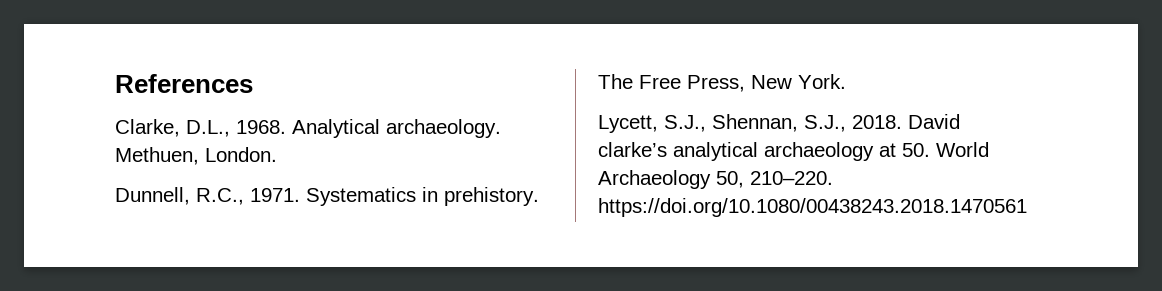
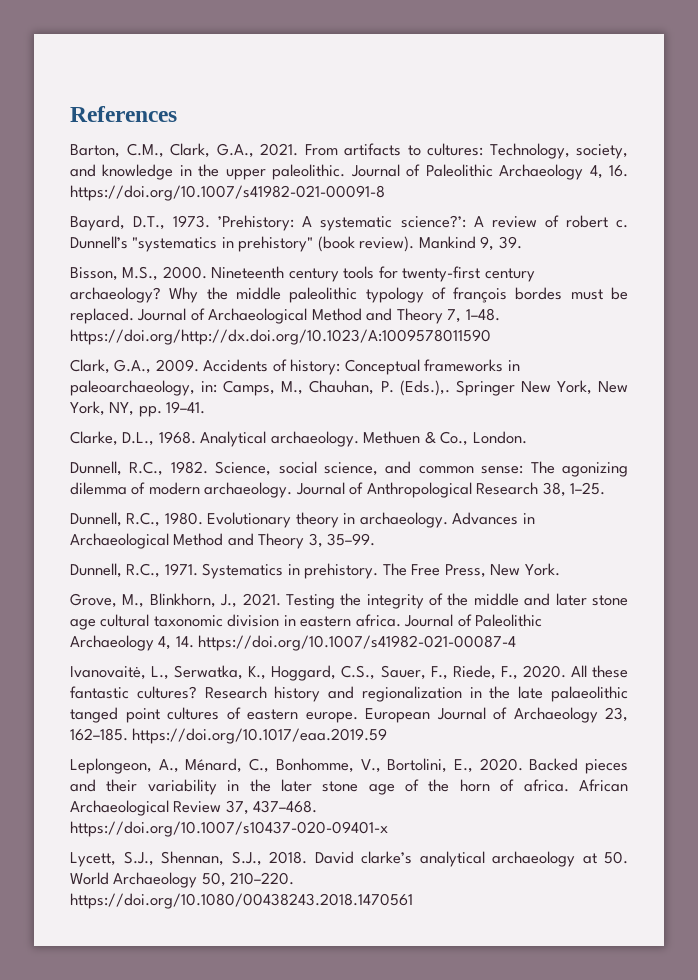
+ Barton, C.M., Clark, G.A., 2021. From artifacts to cultures: Technology, society, and knowledge in the upper paleolithic. Journal of Paleolithic Archaeology 4, 16. https://doi.org/10.1007/s41982-021-00091-8
+ Bayard, D.T., 1973. ’Prehistory: A systematic science?’: A review of robert c. Dunnell’s "systematics in prehistory" (book review). Mankind 9, 39.
+ Bisson, M.S., 2000. Nineteenth century tools for twenty-first century archaeology? Why the middle paleolithic typology of françois bordes must be replaced. Journal of Archaeological Method and Theory 7, 1–48. https://doi.org/http://dx.doi.org/10.1023/A:1009578011590
+ Clark, G.A., 2009. Accidents of history: Conceptual frameworks in paleoarchaeology, in: Camps, M., Chauhan, P. (Eds.),. Springer New York, New York, NY, pp. 19–41.
- Methuen, London.
+ Methuen & Co., London.
+ Dunnell, R.C., 1982. Science, social science, and common sense: The agonizing dilemma of modern archaeology. Journal of Anthropological Research 38, 1–25.
+ Dunnell, R.C., 1980. Evolutionary theory in archaeology. Advances in Archaeological Method and Theory 3, 35–99.
+ Grove, M., Blinkhorn, J., 2021. Testing the integrity of the middle and later stone age cultural taxonomic division in eastern africa. Journal of Paleolithic Archaeology 4, 14. https://doi.org/10.1007/s41982-021-00087-4
+ Ivanovaitė, L., Serwatka, K., Hoggard, C.S., Sauer, F., Riede, F., 2020. All these fantastic cultures? Research history and regionalization in the late palaeolithic tanged point cultures of eastern europe. European Journal of Archaeology 23, 162–185. https://doi.org/10.1017/eaa.2019.59
+ Leplongeon, A., Ménard, C., Bonhomme, V., Bortolini, E., 2020. Backed pieces and their variability in the later stone age of the horn of africa. African Archaeological Review 37, 437–468. https://doi.org/10.1007/s10437-020-09401-x

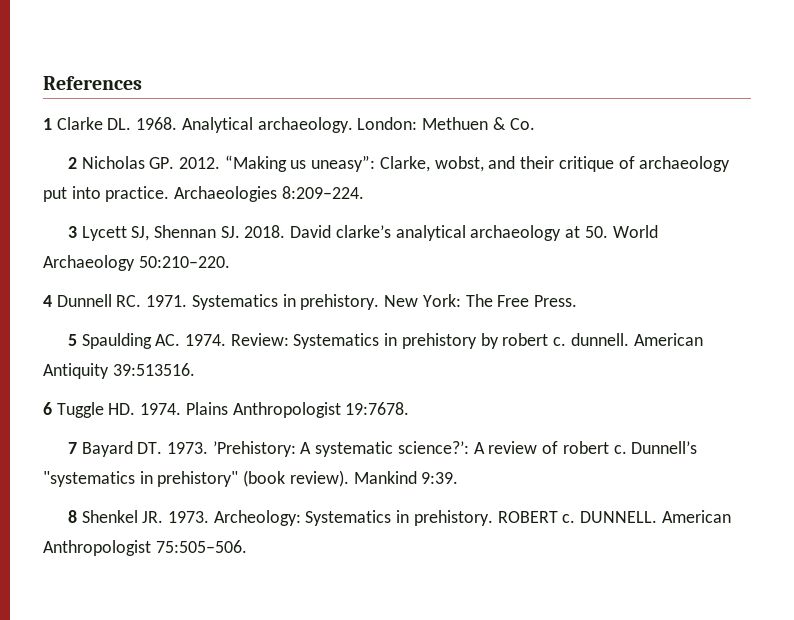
- Barton, C.M., Clark, G.A., 2021. From artifacts to cultures: Technology, society, and knowledge in the upper paleolithic. Journal of Paleolithic Archaeology 4, 16. https://doi.org/10.1007/s41982-021-00091-8
- Bayard, D.T., 1973. ’Prehistory: A systematic science?’: A review of robert c.
+ 1 Clarke DL. 1968. Analytical archaeology. London: Methuen & Co.
+ 2 Nicholas GP. 2012. “Making us uneasy”: Clarke, wobst, and their critique of archaeology put into practice. Archaeologies 8:209–224.
+ 3 Lycett SJ, Shennan SJ. 2018. David clarke’s analytical archaeology at 50. World Archaeology 50:210–220.
+ 4 Dunnell RC. 1971. Systematics in prehistory. New York: The Free Press.
+ 5 Spaulding AC. 1974. Review: Systematics in prehistory by robert c. dunnell. American Antiquity 39:513516.
+ 6 Tuggle HD. 1974. Plains Anthropologist 19:7678.
+ 7 Bayard DT. 1973. ’Prehistory: A systematic science?’: A review of robert c.
- Mankind 9, 39.
- Bisson, M.S., 2000. Nineteenth century tools for twenty-first century archaeology? Why the middle paleolithic typology of françois bordes must be replaced. Journal of Archaeological Method and Theory 7, 1–48. https://doi.org/http://dx.doi.org/10.1023/A:1009578011590
- Clark, G.A., 2009. Accidents of history: Conceptual frameworks in paleoarchaeology, in: Camps, M., Chauhan, P. (Eds.),. Springer New York, New York, NY, pp. 19–41.
- Clarke, D.L., 1968. Analytical archaeology. Methuen & Co., London.
- Dunnell, R.C., 1982. Science, social science, and common sense: The agonizing dilemma of modern archaeology. Journal of Anthropological Research 38, 1–25.
- Dunnell, R.C., 1980. Evolutionary theory in archaeology. Advances in Archaeological Method and Theory 3, 35–99.
- Dunnell, R.C., 1971. Systematics in prehistory. The Free Press, New York.
- Grove, M., Blinkhorn, J., 2021. Testing the integrity of the middle and later stone age cultural taxonomic division in eastern africa. Journal of Paleolithic Archaeology 4, 14. https://doi.org/10.1007/s41982-021-00087-4
- Ivanovaitė, L., Serwatka, K., Hoggard, C.S., Sauer, F., Riede, F., 2020. All these fantastic cultures? Research history and regionalization in the late palaeolithic tanged point cultures of eastern europe. European Journal of Archaeology 23, 162–185. https://doi.org/10.1017/eaa.2019.59
- Leplongeon, A., Ménard, C., Bonhomme, V., Bortolini, E., 2020. Backed pieces and their variability in the later stone age of the horn of africa. African Archaeological Review 37, 437–468. https://doi.org/10.1007/s10437-020-09401-x
- Lycett, S.J., Shennan, S.J., 2018. David clarke’s analytical archaeology at 50. World Archaeology 50, 210–220. https://doi.org/10.1080/00438243.2018.1470561
+ Mankind 9:39.
+ 8 Shenkel JR. 1973. Archeology: Systematics in prehistory. ROBERT c. DUNNELL. American Anthropologist 75:505–506.

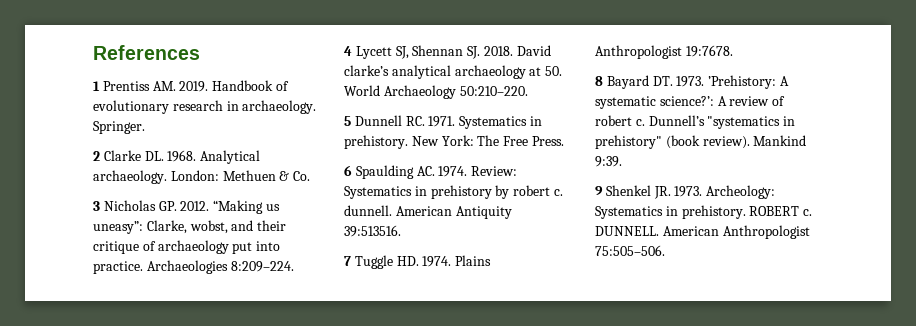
- 1 Clarke DL. 1968.
+ 1 Prentiss AM. 2019. Handbook of evolutionary research in archaeology. Springer.
+ 2 Clarke DL. 1968.
- 2 Nicholas GP. 2012.
+ 3 Nicholas GP. 2012.
- 3 Lycett SJ, Shennan SJ. 2018.
+ 4 Lycett SJ, Shennan SJ. 2018.
- 4 Dunnell RC. 1971.
+ 5 Dunnell RC. 1971.
- 5 Spaulding AC. 1974.
+ 6 Spaulding AC. 1974.
- 6 Tuggle HD. 1974.
+ 7 Tuggle HD. 1974.
- 7 Bayard DT. 1973. ’Prehistory: A systematic science?’: A review of robert c.
+ 8 Bayard DT. 1973. ’Prehistory: A systematic science?’: A review of robert c.
- 8 Shenkel JR. 1973.
+ 9 Shenkel JR. 1973.

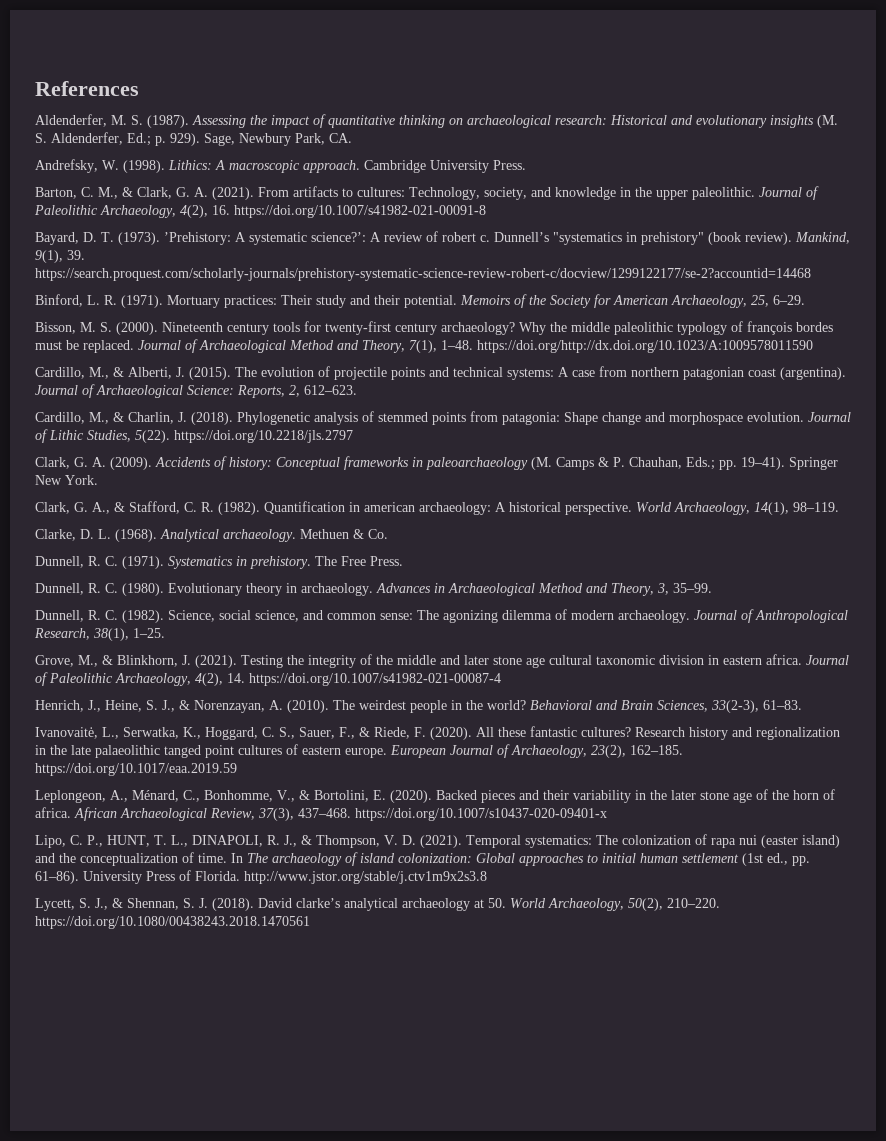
- 1 Prentiss AM. 2019. Handbook of evolutionary research in archaeology. Springer.
- 2 Clarke DL. 1968. Analytical archaeology. London: Methuen & Co.
- 3 Nicholas GP. 2012. “Making us uneasy”: Clarke, wobst, and their critique of archaeology put into practice. Archaeologies 8:209–224.
- 4 Lycett SJ, Shennan SJ. 2018. David clarke’s analytical archaeology at 50. World Archaeology 50:210–220.
- 5 Dunnell RC. 1971. Systematics in prehistory. New York: The Free Press.
- 6 Spaulding AC. 1974. Review: Systematics in prehistory by robert c. dunnell. American Antiquity 39:513516.
- 7 Tuggle HD. 1974. Plains Anthropologist 19:7678.
- 8 Bayard DT. 1973. ’Prehistory: A systematic science?’: A review of robert c.
+ Aldenderfer, M. S. (1987). Assessing the impact of quantitative thinking on archaeological research: Historical and evolutionary insights (M. S. Aldenderfer, Ed.; p. 929). Sage, Newbury Park, CA.
+ Andrefsky, W. (1998). Lithics: A macroscopic approach. Cambridge University Press.
+ Barton, C. M., & Clark, G. A. (2021). From artifacts to cultures: Technology, society, and knowledge in the upper paleolithic. Journal of Paleolithic Archaeology, 4(2), 16. https://doi.org/10.1007/s41982-021-00091-8
+ Bayard, D. T. (1973). ’Prehistory: A systematic science?’: A review of robert c.
- Mankind 9:39.
- 9 Shenkel JR. 1973. Archeology: Systematics in prehistory. ROBERT c. DUNNELL. American Anthropologist 75:505–506.
+ Mankind, 9(1), 39. https://search.proquest.com/scholarly-journals/prehistory-systematic-science-review-robert-c/docview/1299122177/se-2?accountid=14468
+ Binford, L. R. (1971). Mortuary practices: Their study and their potential. Memoirs of the Society for American Archaeology, 25, 6–29.
+ Bisson, M. S. (2000). Nineteenth century tools for twenty-first century archaeology? Why the middle paleolithic typology of françois bordes must be replaced. Journal of Archaeological Method and Theory, 7(1), 1–48. https://doi.org/http://dx.doi.org/10.1023/A:1009578011590
+ Cardillo, M., & Alberti, J. (2015). The evolution of projectile points and technical systems: A case from northern patagonian coast (argentina). Journal of Archaeological Science: Reports, 2, 612–623.
+ Cardillo, M., & Charlin, J. (2018). Phylogenetic analysis of stemmed points from patagonia: Shape change and morphospace evolution. Journal of Lithic Studies, 5(22). https://doi.org/10.2218/jls.2797
+ Clark, G. A. (2009). Accidents of history: Conceptual frameworks in paleoarchaeology (M. Camps & P. Chauhan, Eds.; pp. 19–41). Springer New York.
+ Clark, G. A., & Stafford, C. R. (1982). Quantification in american archaeology: A historical perspective. World Archaeology, 14(1), 98–119.
+ Clarke, D. L. (1968). Analytical archaeology. Methuen & Co.
+ Dunnell, R. C. (1971). Systematics in prehistory. The Free Press.
+ Dunnell, R. C. (1980). Evolutionary theory in archaeology. Advances in Archaeological Method and Theory, 3, 35–99.
+ Dunnell, R. C. (1982). Science, social science, and common sense: The agonizing dilemma of modern archaeology. Journal of Anthropological Research, 38(1), 1–25.
+ Grove, M., & Blinkhorn, J. (2021). Testing the integrity of the middle and later stone age cultural taxonomic division in eastern africa. Journal of Paleolithic Archaeology, 4(2), 14. https://doi.org/10.1007/s41982-021-00087-4
+ Henrich, J., Heine, S. J., & Norenzayan, A. (2010). The weirdest people in the world? Behavioral and Brain Sciences, 33(2-3), 61–83.
+ Ivanovaitė, L., Serwatka, K., Hoggard, C. S., Sauer, F., & Riede, F. (2020). All these fantastic cultures? Research history and regionalization in the late palaeolithic tanged point cultures of eastern europe. European Journal of Archaeology, 23(2), 162–185. https://doi.org/10.1017/eaa.2019.59
+ Leplongeon, A., Ménard, C., Bonhomme, V., & Bortolini, E. (2020). Backed pieces and their variability in the later stone age of the horn of africa. African Archaeological Review, 37(3), 437–468. https://doi.org/10.1007/s10437-020-09401-x
+ Lipo, C. P., HUNT, T. L., DINAPOLI, R. J., & Thompson, V. D. (2021). Temporal systematics: The colonization of rapa nui (easter island) and the conceptualization of time. In The archaeology of island colonization: Global approaches to initial human settlement (1st ed., pp. 61–86). University Press of Florida. http://www.jstor.org/stable/j.ctv1m9x2s3.8
+ Lycett, S. J., & Shennan, S. J. (2018). David clarke’s analytical archaeology at 50. World Archaeology, 50(2), 210–220. https://doi.org/10.1080/00438243.2018.1470561

